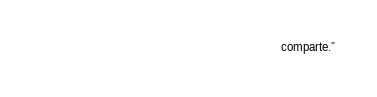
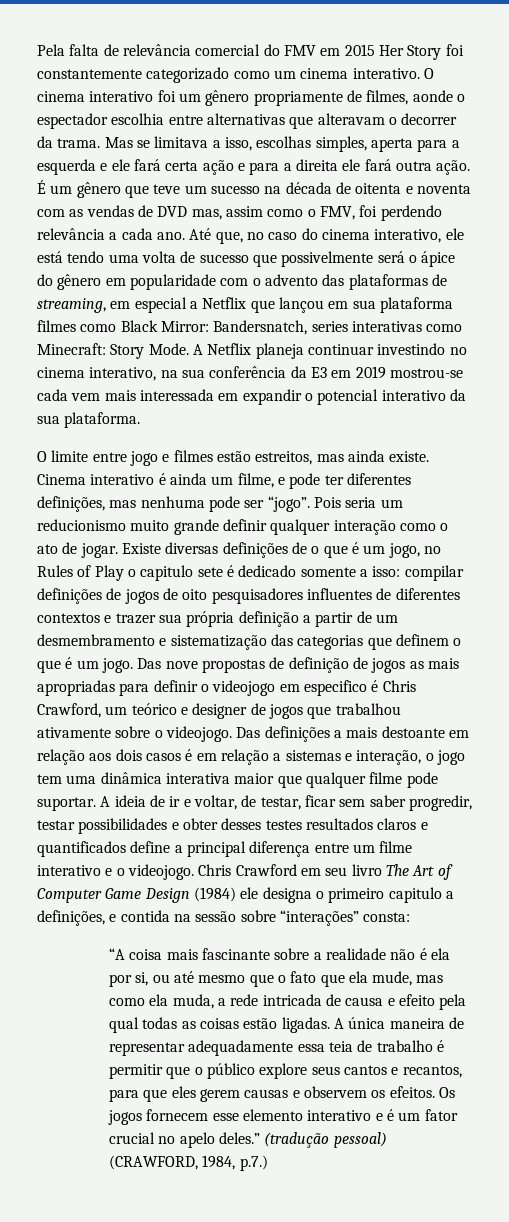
- comparte.”
+ Pela falta de relevância comercial do FMV em 2015 Her Story foi constantemente categorizado como um cinema interativo. O cinema interativo foi um gênero propriamente de filmes, aonde o espectador escolhia entre alternativas que alteravam o decorrer da trama. Mas se limitava a isso, escolhas simples, aperta para a esquerda e ele fará certa ação e para a direita ele fará outra ação. É um gênero que teve um sucesso na década de oitenta e noventa com as vendas de DVD mas, assim como o FMV, foi perdendo relevância a cada ano. Até que, no caso do cinema interativo, ele está tendo uma volta de sucesso que possivelmente será o ápice do gênero em popularidade com o advento das plataformas de streaming, em especial a Netflix que lançou em sua plataforma filmes como Black Mirror: Bandersnatch, series interativas como Minecraft: Story Mode. A Netflix planeja continuar investindo no cinema interativo, na sua conferência da E3 em 2019 mostrou-se cada vem mais interessada em expandir o potencial interativo da sua plataforma.
+ O limite entre jogo e filmes estão estreitos, mas ainda existe. Cinema interativo é ainda um filme, e pode ter diferentes definições, mas nenhuma pode ser “jogo”. Pois seria um reducionismo muito grande definir qualquer interação como o ato de jogar. Existe diversas definições de o que é um jogo, no Rules of Play o capitulo sete é dedicado somente a isso: compilar definições de jogos de oito pesquisadores influentes de diferentes contextos e trazer sua própria definição a partir de um desmembramento e sistematização das categorias que definem o que é um jogo. Das nove propostas de definição de jogos as mais apropriadas para definir o videojogo em especifico é Chris Crawford, um teórico e designer de jogos que trabalhou ativamente sobre o videojogo. Das definições a mais destoante em relação aos dois casos é em relação a sistemas e interação, o jogo tem uma dinâmica interativa maior que qualquer filme pode suportar. A ideia de ir e voltar, de testar, ficar sem saber progredir, testar possibilidades e obter desses testes resultados claros e quantificados define a principal diferença entre um filme interativo e o videojogo. Chris Crawford em seu livro The Art of Computer Game Design (1984) ele designa o primeiro capitulo a definições, e contida na sessão sobre “interações” consta:
+ “A coisa mais fascinante sobre a realidade não é ela por si, ou até mesmo que o fato que ela mude, mas como ela muda, a rede intricada de causa e efeito pela qual todas as coisas estão ligadas. A única maneira de representar adequadamente essa teia de trabalho é permitir que o público explore seus cantos e recantos, para que eles gerem causas e observem os efeitos. Os jogos fornecem esse elemento interativo e é um fator crucial no apelo deles.” (tradução pessoal) (CRAWFORD, 1984, p.7.)

